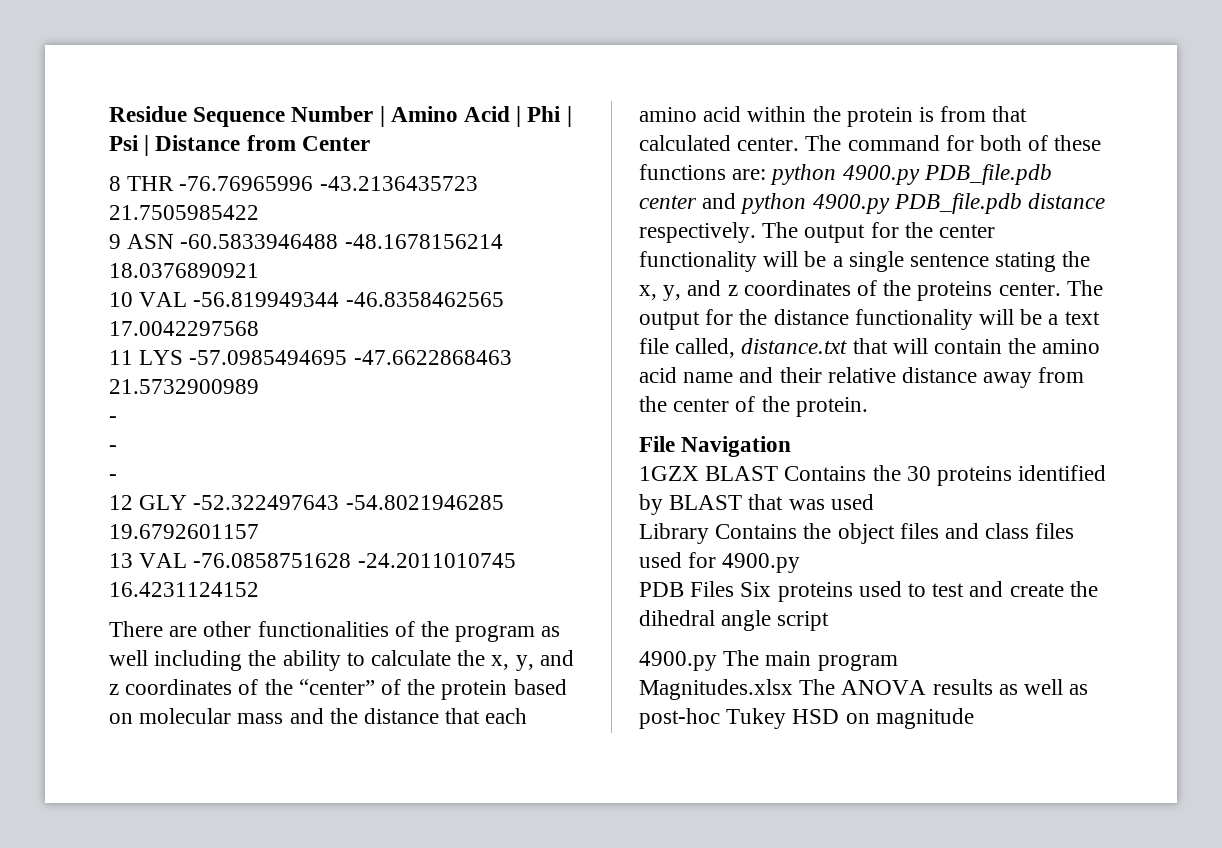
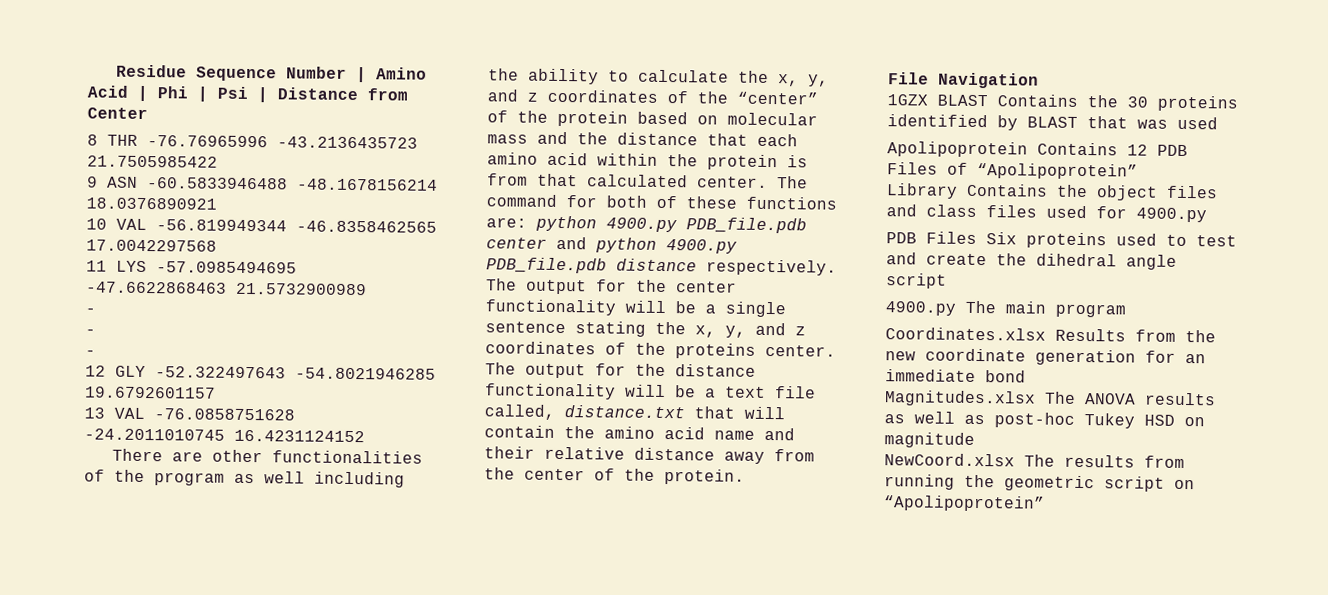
+ Apolipoprotein Contains 12 PDB Files of “Apolipoprotein”
+ Coordinates.xlsx Results from the new coordinate generation for an immediate bond
+ NewCoord.xlsx The results from running the geometric script on “Apolipoprotein”

